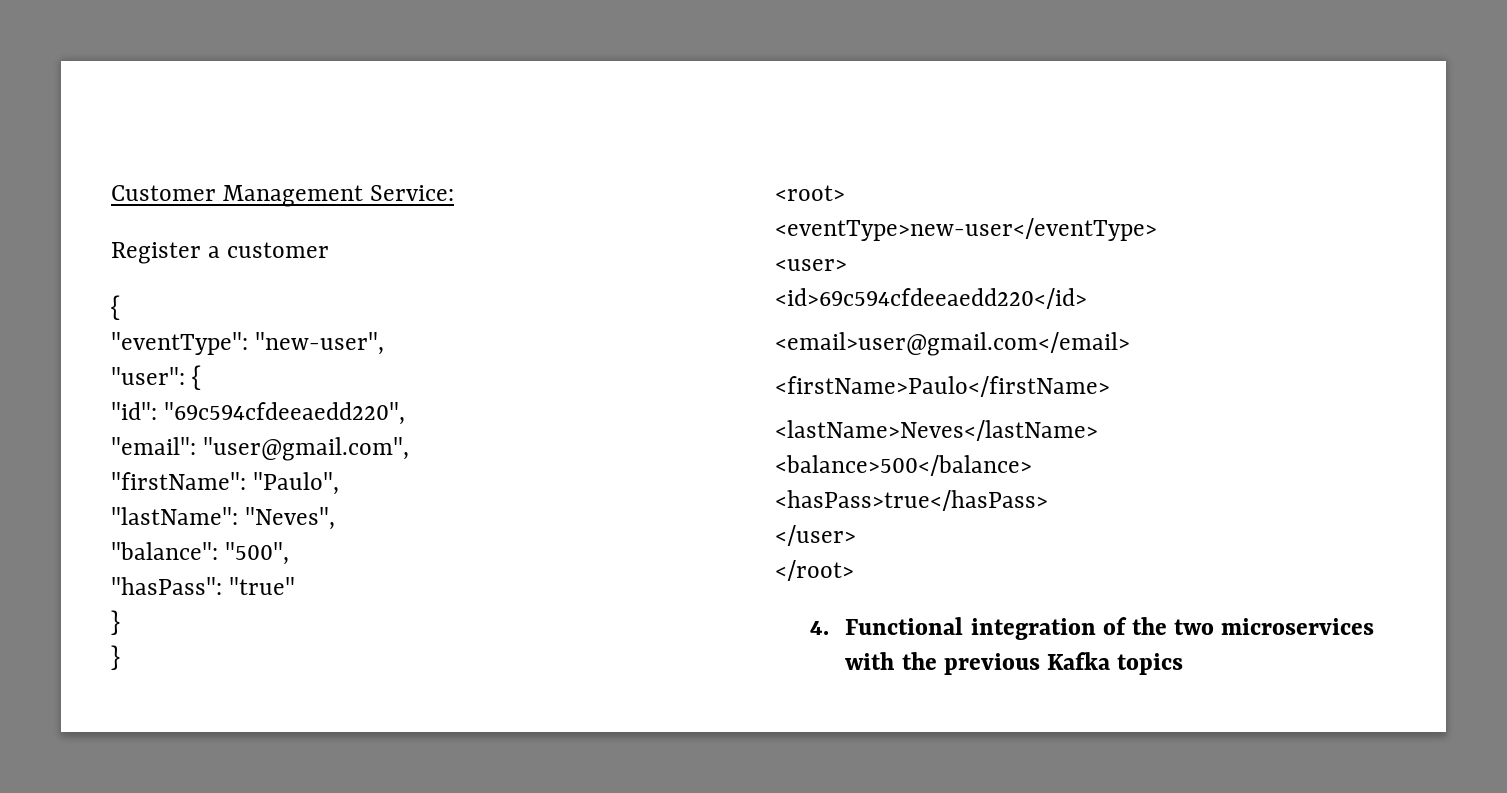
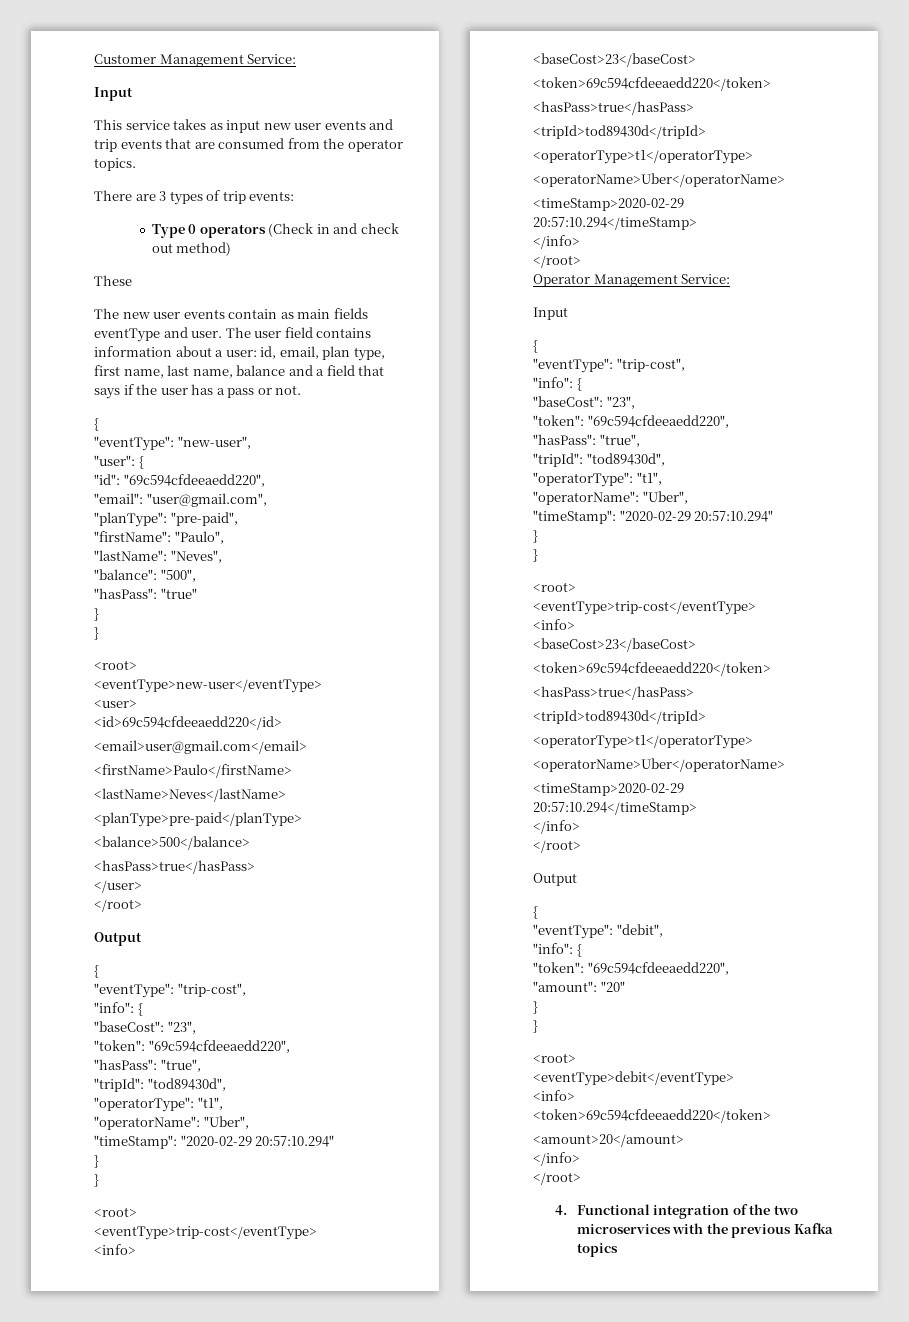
  Customer Management Service:
- Register a customer
+ Input
+ This service takes as input new user events and trip events that are consumed from the operator topics.
+ There are 3 types of trip events:
+ Type 0 operators (Check in and check out method)
+ These
+ The new user events contain as main fields eventType and user. The user field contains information about a user: id, email, plan type, first name, last name, balance and a field that says if the user has a pass or not.
+ "planType": "pre-paid",
+ <planType>pre-paid</planType>
  </user>
+ </root>
+ Output
+ {
+ "eventType": "trip-cost",
+ "info": {
+ "baseCost": "23",
+ "token": "69c594cfdeeaedd220",
+ "hasPass": "true",
+ "tripId": "tod89430d",
+ "operatorType": "t1",
+ "operatorName": "Uber",
+ "timeStamp": "2020-02-29 20:57:10.294"
+ }
+ }
+ <root>
+ <eventType>trip-cost</eventType>
+ <info>
+ <baseCost>23</baseCost>
+ <token>69c594cfdeeaedd220</token>
+ <hasPass>true</hasPass>
+ <tripId>tod89430d</tripId>
+ <operatorType>t1</operatorType>
+ <operatorName>Uber</operatorName>
+ <timeStamp>2020-02-29 20:57:10.294</timeStamp>
+ </info>
+ </root>
+ Operator Management Service:
+ Input
+ {
+ "eventType": "trip-cost",
+ "info": {
+ "baseCost": "23",
+ "token": "69c594cfdeeaedd220",
+ "hasPass": "true",
+ "tripId": "tod89430d",
+ "operatorType": "t1",
+ "operatorName": "Uber",
+ "timeStamp": "2020-02-29 20:57:10.294"
+ }
+ }
+ <root>
+ <eventType>trip-cost</eventType>
+ <info>
+ <baseCost>23</baseCost>
+ <token>69c594cfdeeaedd220</token>
+ <hasPass>true</hasPass>
+ <tripId>tod89430d</tripId>
+ <operatorType>t1</operatorType>
+ <operatorName>Uber</operatorName>
+ <timeStamp>2020-02-29 20:57:10.294</timeStamp>
+ </info>
+ </root>
+ Output
+ {
+ "eventType": "debit",
+ "info": {
+ "token": "69c594cfdeeaedd220",
+ "amount": "20"
+ }
+ }
+ <root>
+ <eventType>debit</eventType>
+ <info>
+ <token>69c594cfdeeaedd220</token>
+ <amount>20</amount>
+ </info>

